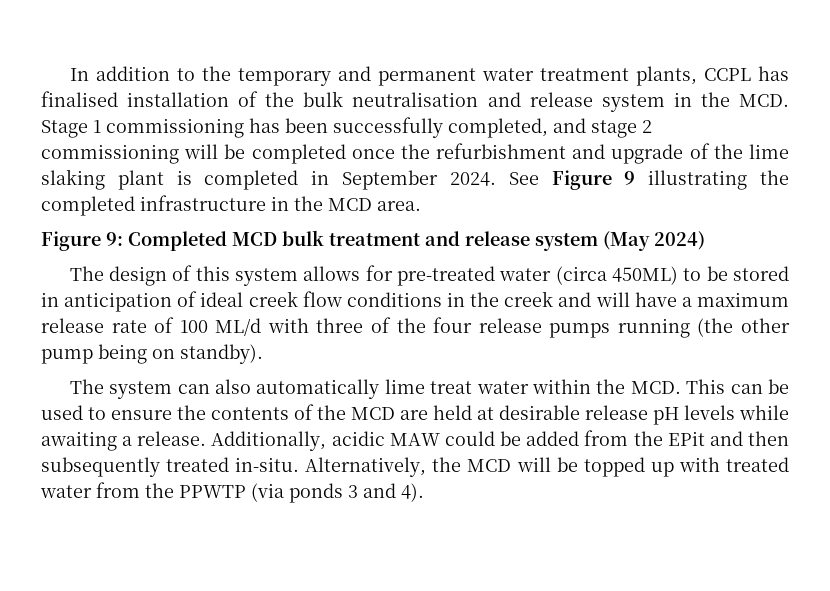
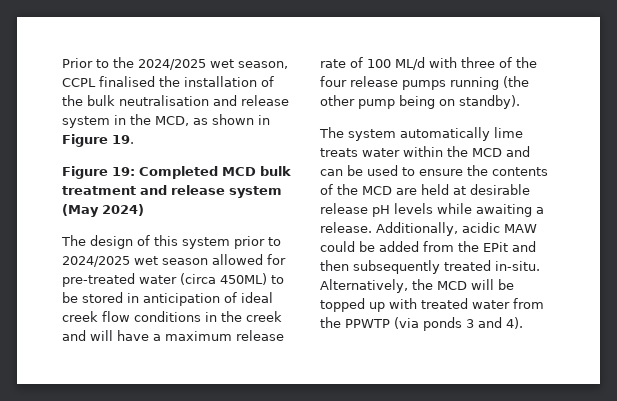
- In addition to the temporary and permanent water treatment plants, CCPL has finalised installation of the bulk neutralisation and release system in the MCD. Stage 1 commissioning has been successfully completed, and stage 2 commissioning will be completed once the refurbishment and upgrade of the lime slaking plant is completed in September 2024. See Figure 9 illustrating the completed infrastructure in the MCD area.
- Figure 9: Completed MCD bulk treatment and release system (May 2024)
+ Prior to the 2024/2025 wet season, CCPL finalised the installation of the bulk neutralisation and release system in the MCD, as shown in Figure 19.
+ Figure 19: Completed MCD bulk treatment and release system (May 2024)
- The design of this system allows for pre-treated water (circa 450ML) to be stored in anticipation of ideal creek flow conditions in the creek and will have a maximum release rate of 100 ML/d with three of the four release pumps running (the other pump being on standby).
+ The design of this system prior to 2024/2025 wet season allowed for pre-treated water (circa 450ML) to be stored in anticipation of ideal creek flow conditions in the creek and will have a maximum release rate of 100 ML/d with three of the four release pumps running (the other pump being on standby).
- The system can also automatically lime treat water within the MCD. This can be used to ensure the contents of the MCD are held at desirable release pH levels while awaiting a release.
+ The system automatically lime treats water within the MCD and can be used to ensure the contents of the MCD are held at desirable release pH levels while awaiting a release.

